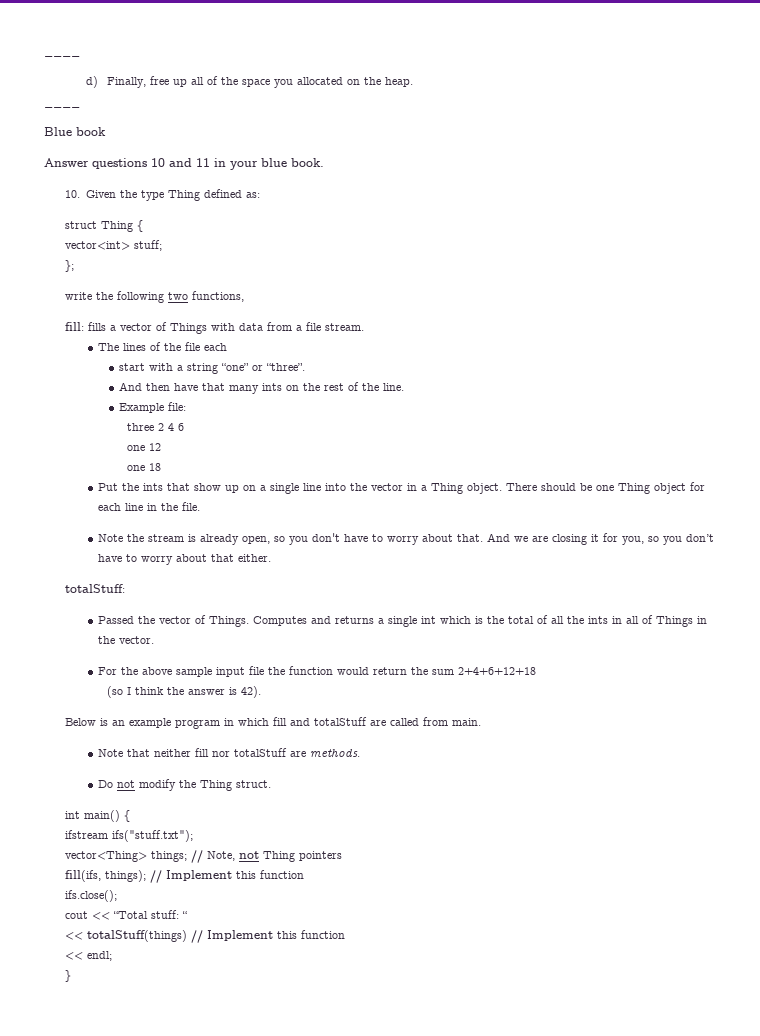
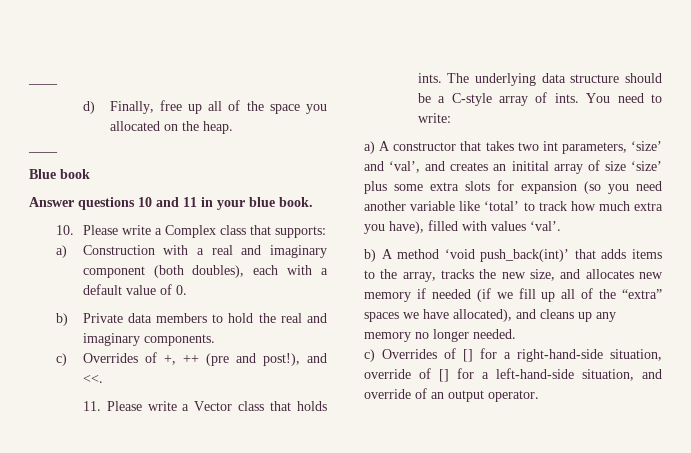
- 10. Given the type Thing defined as:
- struct Thing {
- vector<int> stuff;
- };
- write the following two functions,
- fill: fills a vector of Things with data from a file stream.
- The lines of the file each
- start with a string “one” or “three”.
- And then have that many ints on the rest of the line.
- Example file:
- three 2 4 6
- one 12
- one 18
- Put the ints that show up on a single line into the vector in a Thing object. There should be one Thing object for each line in the file.
- Note the stream is already open, so you don't have to worry about that. And we are closing it for you, so you don’t have to worry about that either.
- totalStuff:
- Passed the vector of Things. Computes and returns a single int which is the total of all the ints in all of Things in the vector.
- For the above sample input file the function would return the sum 2+4+6+12+18
- (so I think the answer is 42).
- Below is an example program in which fill and totalStuff are called from main.
- Note that neither fill nor totalStuff are methods.
- Do not modify the Thing struct.
- int main() {
- ifstream ifs("stuff.txt");
- vector<Thing> things; // Note, not Thing pointers
- fill(ifs, things); // Implement this function
- ifs.close();
- cout << “Total stuff: “
- << totalStuff(things) // Implement this function
- << endl;
- }
+ 10. Please write a Complex class that supports:
+ a) Construction with a real and imaginary component (both doubles), each with a default value of 0.
+ b) Private data members to hold the real and imaginary components.
+ c) Overrides of +, ++ (pre and post!), and <<.
+ 11. Please write a Vector class that holds ints. The underlying data structure should be a C-style array of ints. You need to write:
+ a) A constructor that takes two int parameters, ‘size’ and ‘val’, and creates an initital array of size ‘size’ plus some extra slots for expansion (so you need another variable like ‘total’ to track how much extra you have), filled with values ‘val’.
+ b) A method ‘void push_back(int)’ that adds items to the array, tracks the new size, and allocates new memory if needed (if we fill up all of the “extra” spaces we have allocated), and cleans up any memory no longer needed.
+ c) Overrides of [] for a right-hand-side situation, override of [] for a left-hand-side situation, and override of an output operator.

